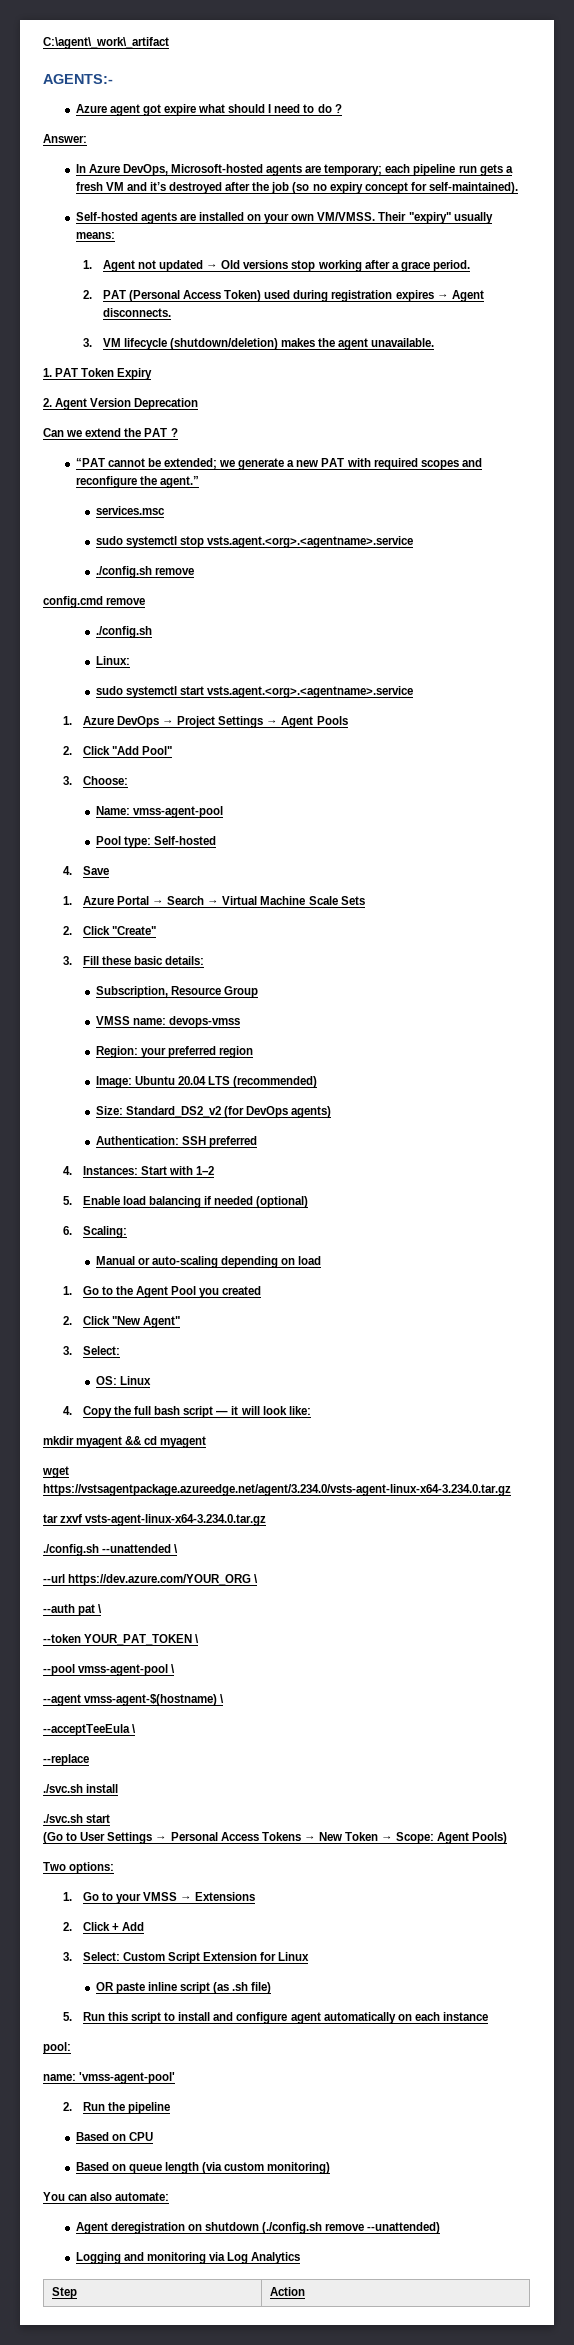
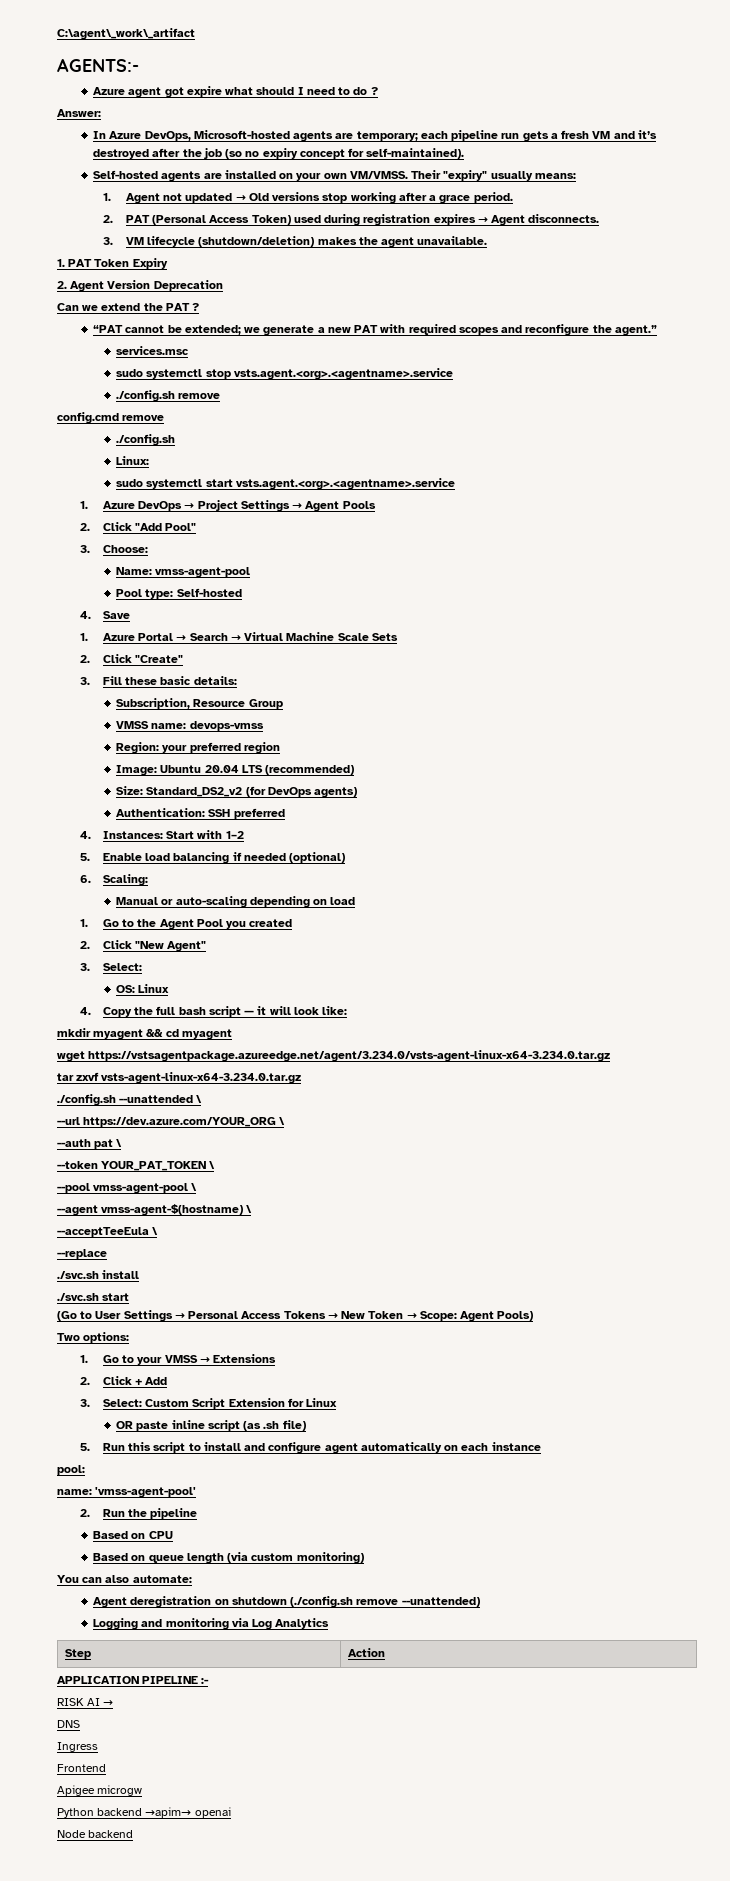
+ APPLICATION PIPELINE :-
+ RISK AI →
+ DNS
+ Ingress
+ Frontend
+ Apigee microgw
+ Python backend →apim→ openai
+ Node backend

